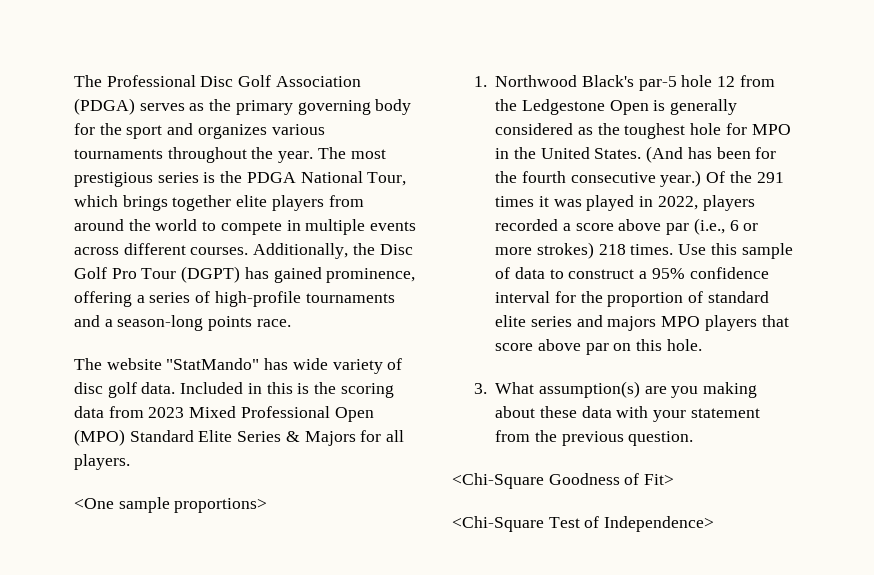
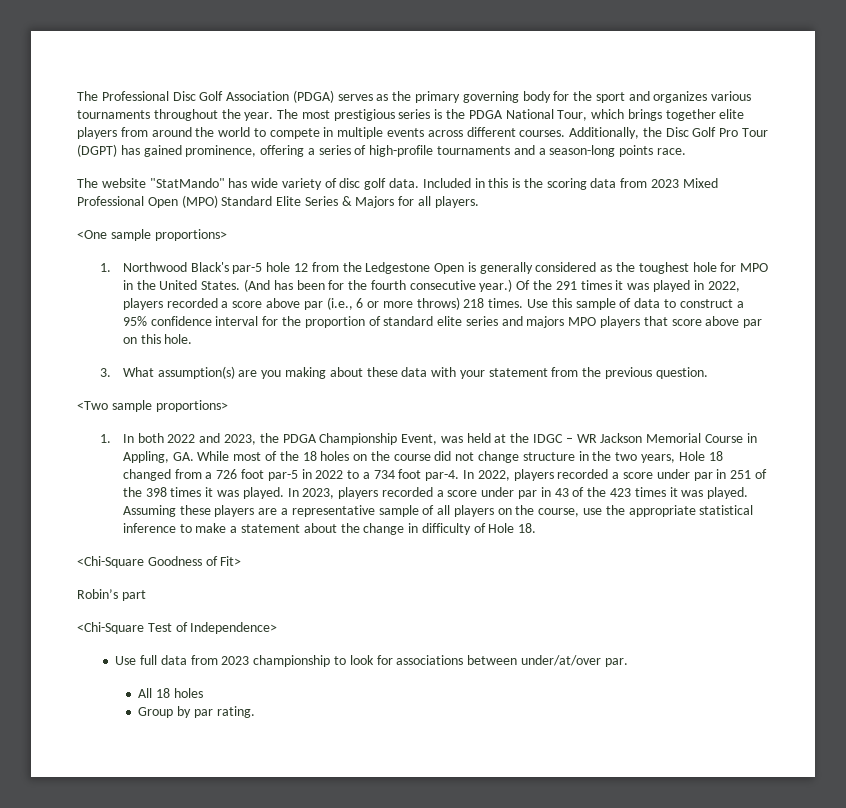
- Of the 291 times it was played in 2022, players recorded a score above par (i.e., 6 or more strokes) 218 times.
+ Of the 291 times it was played in 2022, players recorded a score above par (i.e., 6 or more throws) 218 times.
+ <Two sample proportions>
+ 1. In both 2022 and 2023, the PDGA Championship Event, was held at the IDGC – WR Jackson Memorial Course in Appling, GA. While most of the 18 holes on the course did not change structure in the two years, Hole 18 changed from a 726 foot par-5 in 2022 to a 734 foot par-4. In 2022, players recorded a score under par in 251 of the 398 times it was played. In 2023, players recorded a score under par in 43 of the 423 times it was played. Assuming these players are a representative sample of all players on the course, use the appropriate statistical inference to make a statement about the change in difficulty of Hole 18.
+ Robin’s part
+ Use full data from 2023 championship to look for associations between under/at/over par.
+ All 18 holes
+ Group by par rating.

